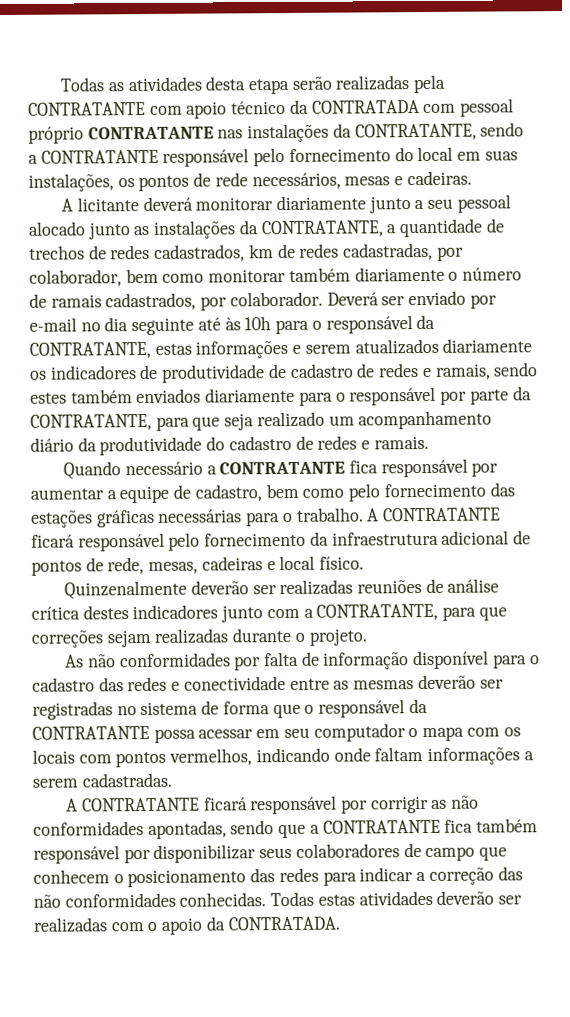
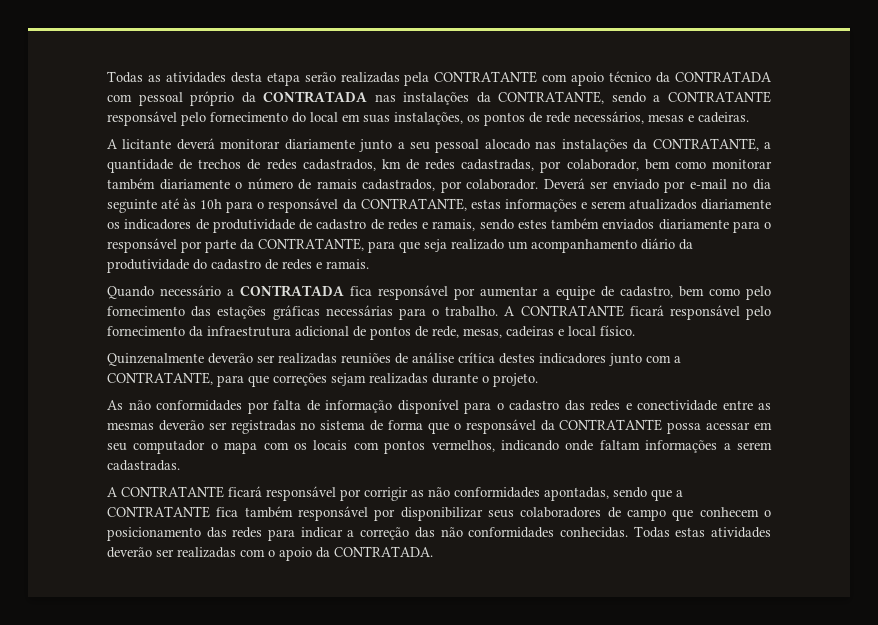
- Todas as atividades desta etapa serão realizadas pela CONTRATANTE com apoio técnico da CONTRATADA com pessoal próprio CONTRATANTE nas instalações da CONTRATANTE, sendo a CONTRATANTE responsável pelo fornecimento do local em suas instalações, os pontos de rede necessários, mesas e cadeiras.
+ Todas as atividades desta etapa serão realizadas pela CONTRATANTE com apoio técnico da CONTRATADA com pessoal próprio da CONTRATADA nas instalações da CONTRATANTE, sendo a CONTRATANTE responsável pelo fornecimento do local em suas instalações, os pontos de rede necessários, mesas e cadeiras.
- A licitante deverá monitorar diariamente junto a seu pessoal alocado junto as instalações da CONTRATANTE, a quantidade de trechos de redes cadastrados, km de redes cadastradas, por colaborador, bem como monitorar também diariamente o número de ramais cadastrados, por colaborador.
+ A licitante deverá monitorar diariamente junto a seu pessoal alocado nas instalações da CONTRATANTE, a quantidade de trechos de redes cadastrados, km de redes cadastradas, por colaborador, bem como monitorar também diariamente o número de ramais cadastrados, por colaborador.
- Quando necessário a CONTRATANTE fica responsável por aumentar a equipe de cadastro, bem como pelo fornecimento das estações gráficas necessárias para o trabalho.
+ Quando necessário a CONTRATADA fica responsável por aumentar a equipe de cadastro, bem como pelo fornecimento das estações gráficas necessárias para o trabalho.

